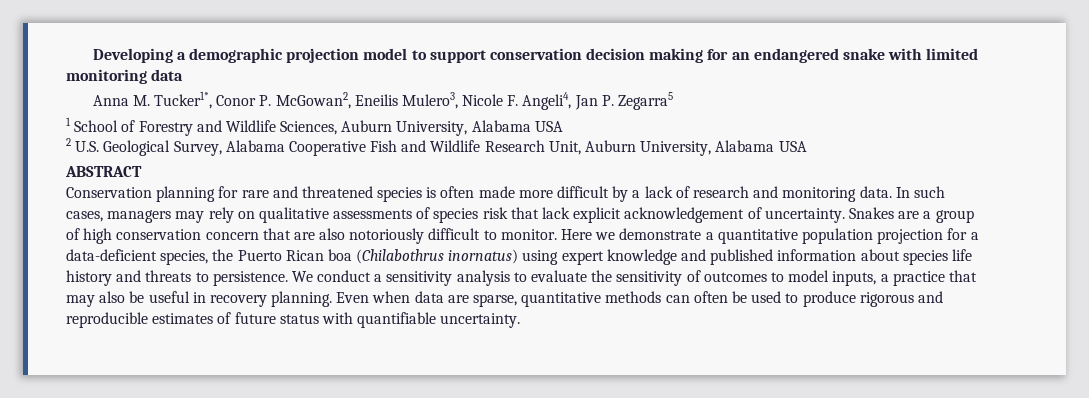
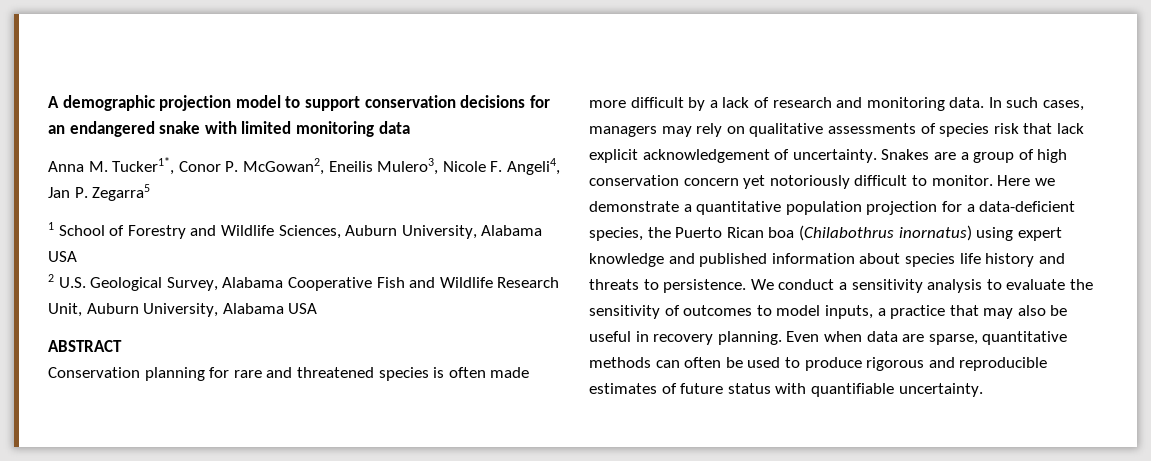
- Developing a demographic projection model to support conservation decision making for an endangered snake with limited monitoring data
+ A demographic projection model to support conservation decisions for an endangered snake with limited monitoring data
- Snakes are a group of high conservation concern that are also notoriously difficult to monitor.
+ Snakes are a group of high conservation concern yet notoriously difficult to monitor.

